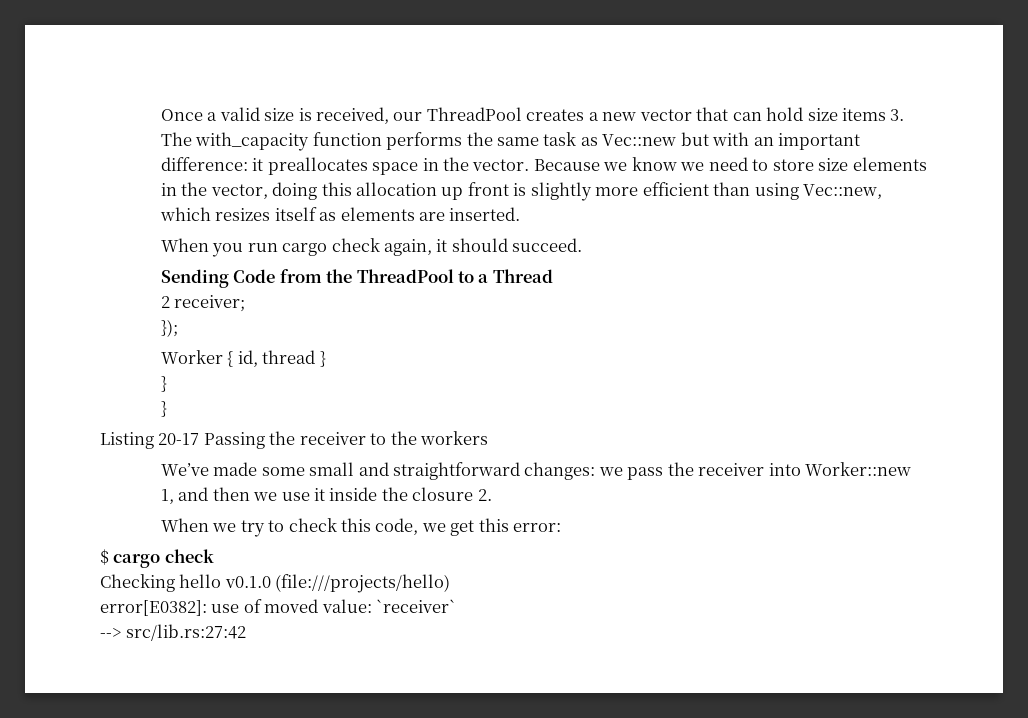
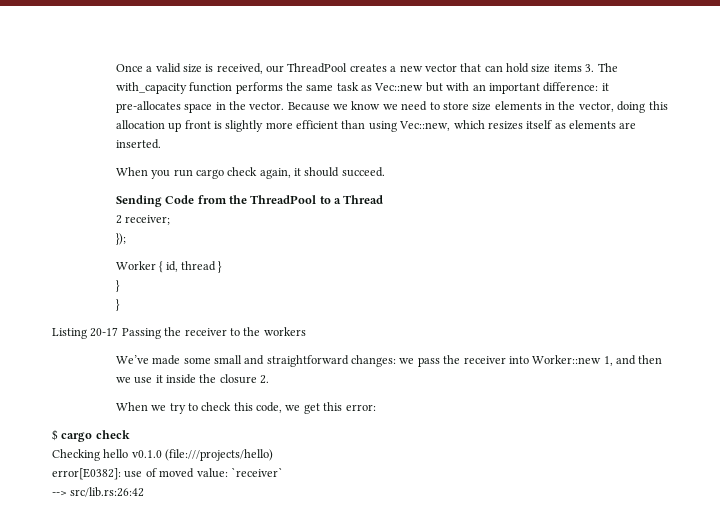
- Once a valid size is received, our ThreadPool creates a new vector that can hold size items 3. The with_capacity function performs the same task as Vec::new but with an important difference: it preallocates space in the vector.
+ Once a valid size is received, our ThreadPool creates a new vector that can hold size items 3. The with_capacity function performs the same task as Vec::new but with an important difference: it pre-allocates space in the vector.
- --> src/lib.rs:27:42
+ --> src/lib.rs:26:42

